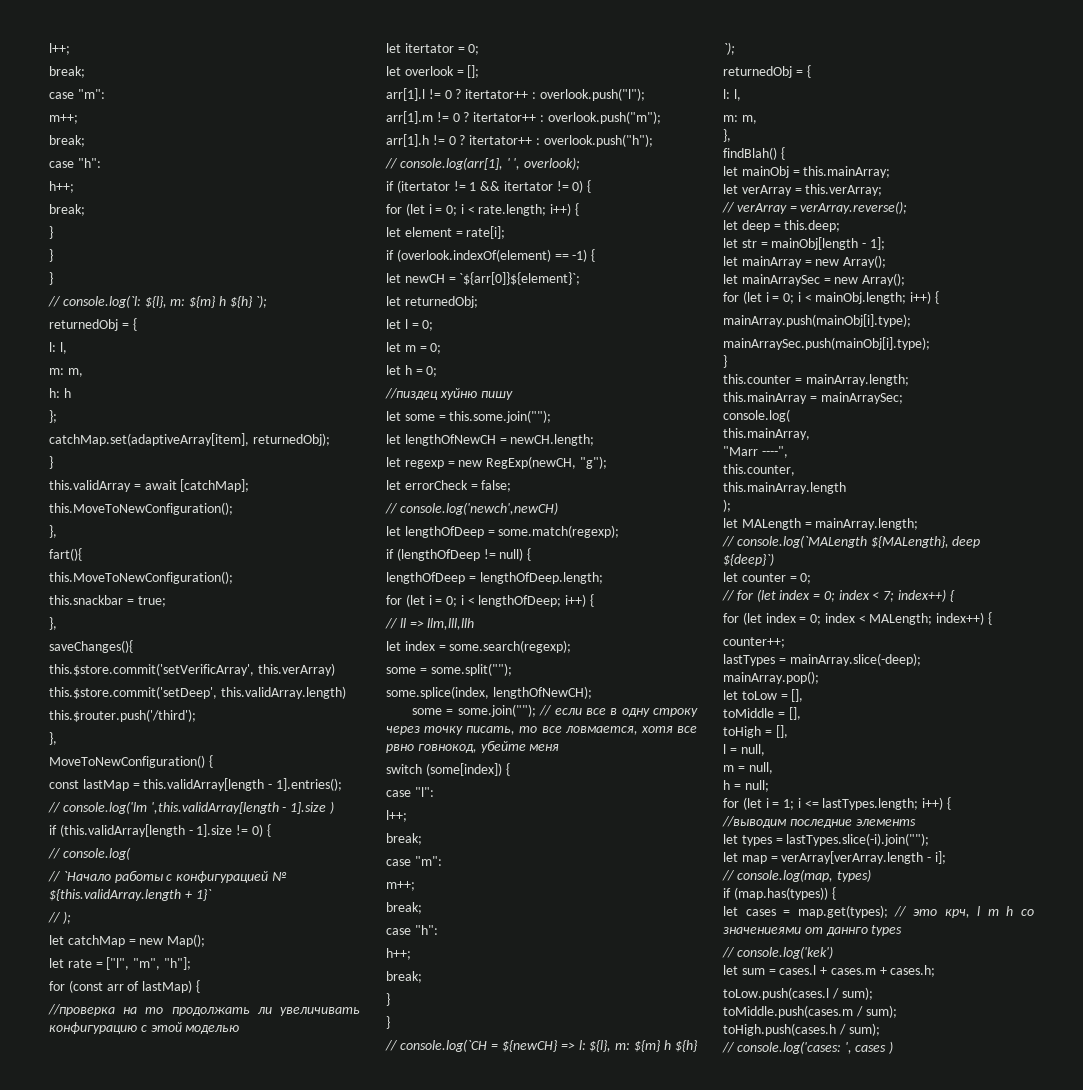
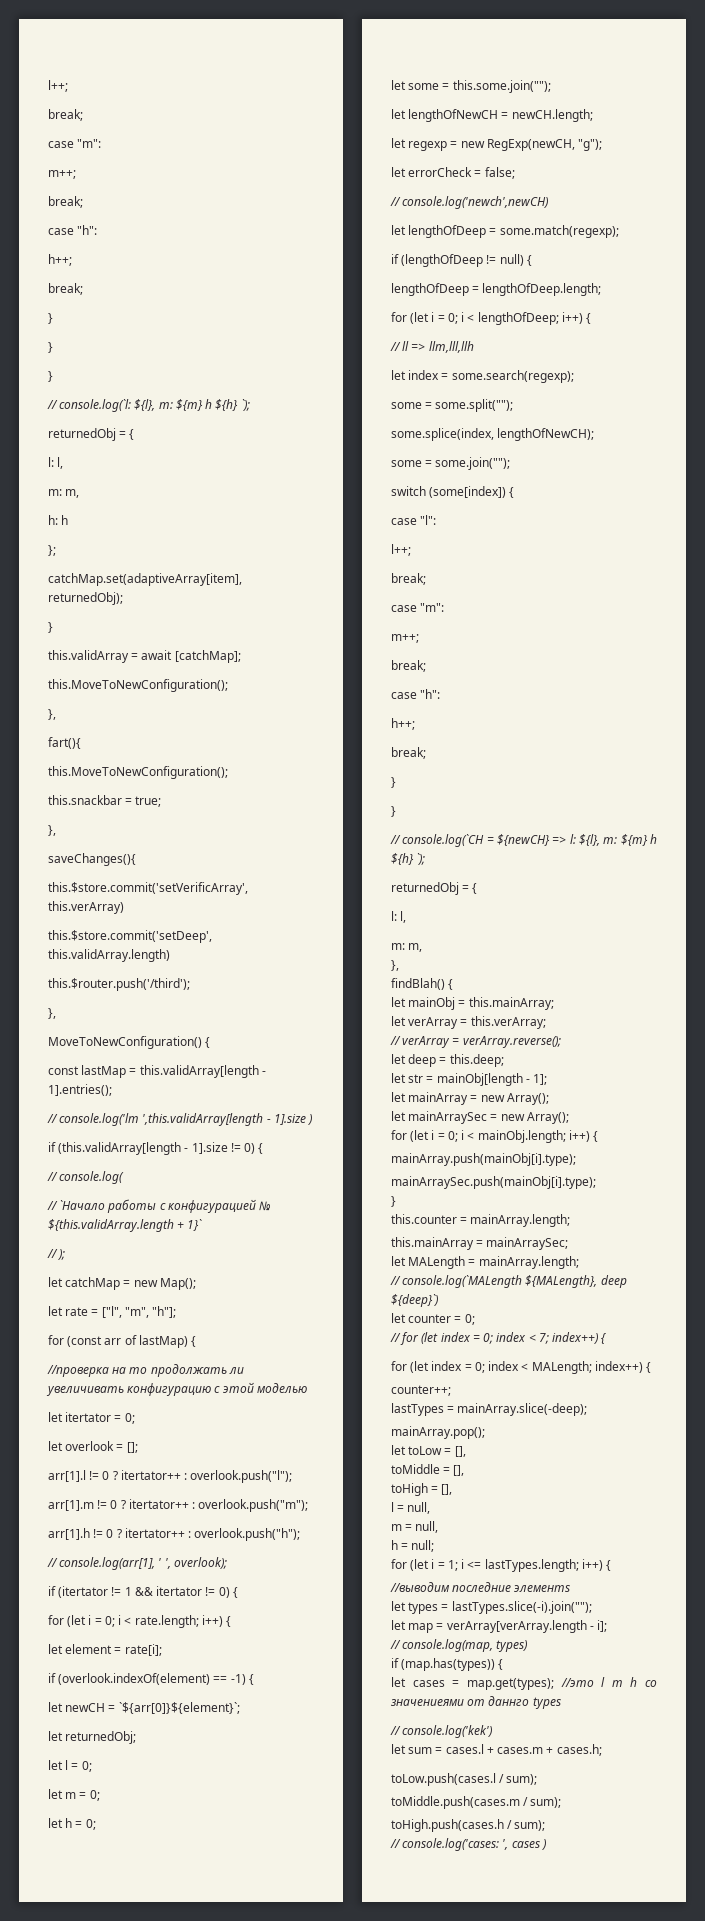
- //пиздец хуйню пишу
- some = some.join(""); // если все в одну строку через точку писать, то все ловмается, хотя все рвно говнокод, убейте меня
+ some = some.join("");
  this.mainArray = mainArraySec;
- console.log(
- this.mainArray,
- "Marr ----",
- this.counter,
- this.mainArray.length
- );
- let cases = map.get(types); // это крч, l m h со значениеями от даннго types
+ let cases = map.get(types); //это l m h со значениеями от даннго types

